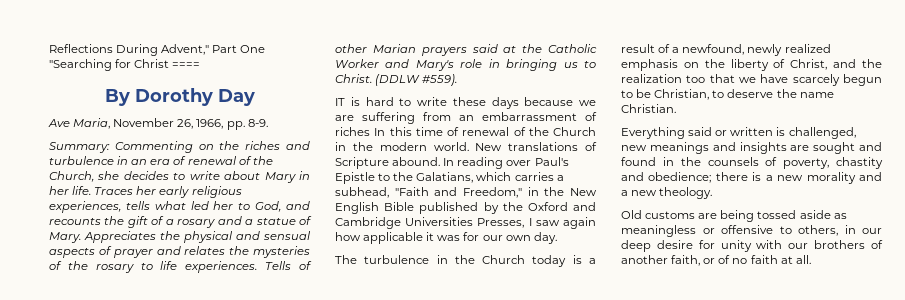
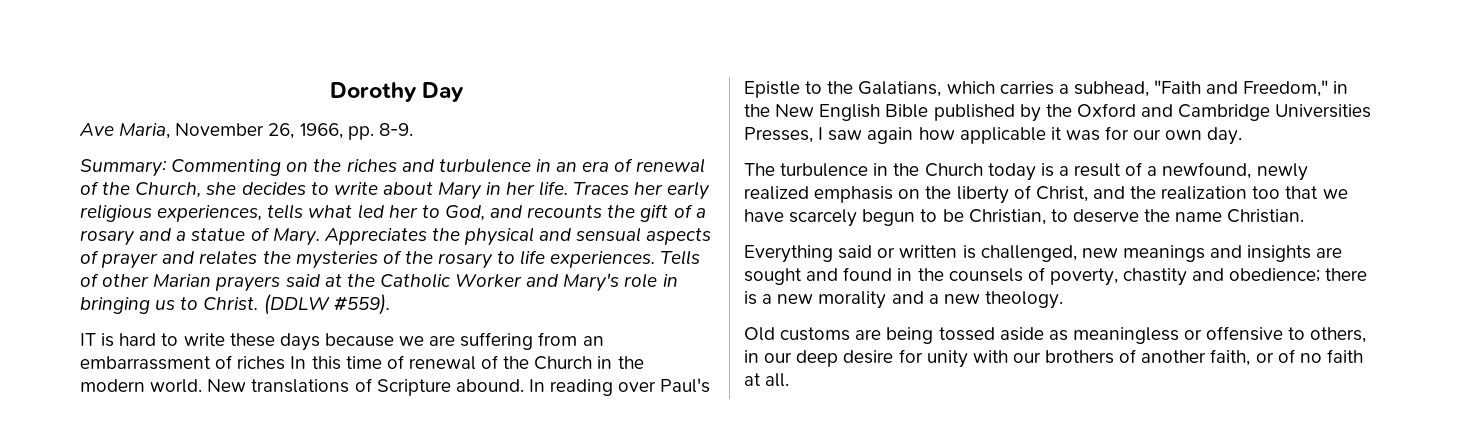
- Reflections During Advent," Part One "Searching for Christ ====
- By Dorothy Day
+ Dorothy Day

